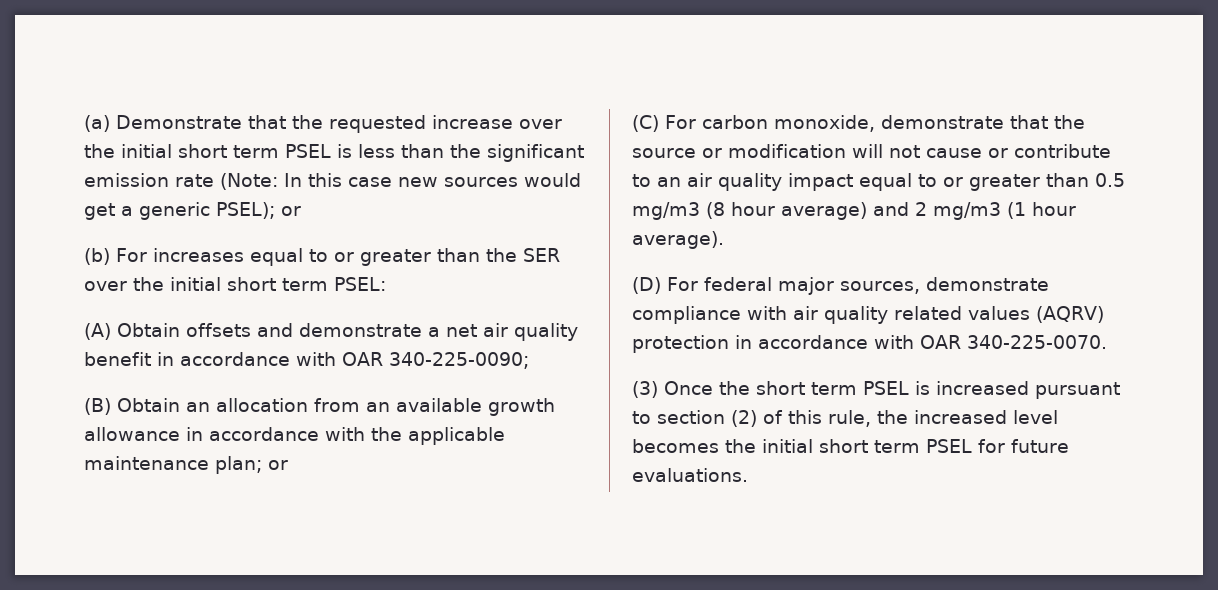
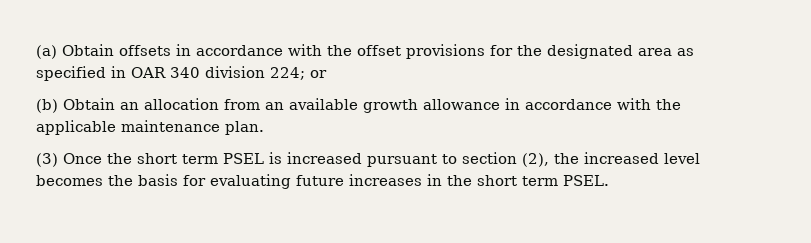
- (a) Demonstrate that the requested increase over the initial short term PSEL is less than the significant emission rate (Note: In this case new sources would get a generic PSEL); or
- (b) For increases equal to or greater than the SER over the initial short term PSEL:
- (A) Obtain offsets and demonstrate a net air quality benefit in accordance with OAR 340-225-0090;
- (B) Obtain an allocation from an available growth allowance in accordance with the applicable maintenance plan; or
- (C) For carbon monoxide, demonstrate that the source or modification will not cause or contribute to an air quality impact equal to or greater than 0.5 mg/m3 (8 hour average) and 2 mg/m3 (1 hour average).
- (D) For federal major sources, demonstrate compliance with air quality related values (AQRV) protection in accordance with OAR 340-225-0070.
+ (a) Obtain offsets in accordance with the offset provisions for the designated area as specified in OAR 340 division 224; or
+ (b) Obtain an allocation from an available growth allowance in accordance with the applicable maintenance plan.
- (3) Once the short term PSEL is increased pursuant to section (2) of this rule, the increased level becomes the initial short term PSEL for future evaluations.
+ (3) Once the short term PSEL is increased pursuant to section (2), the increased level becomes the basis for evaluating future increases in the short term PSEL.

